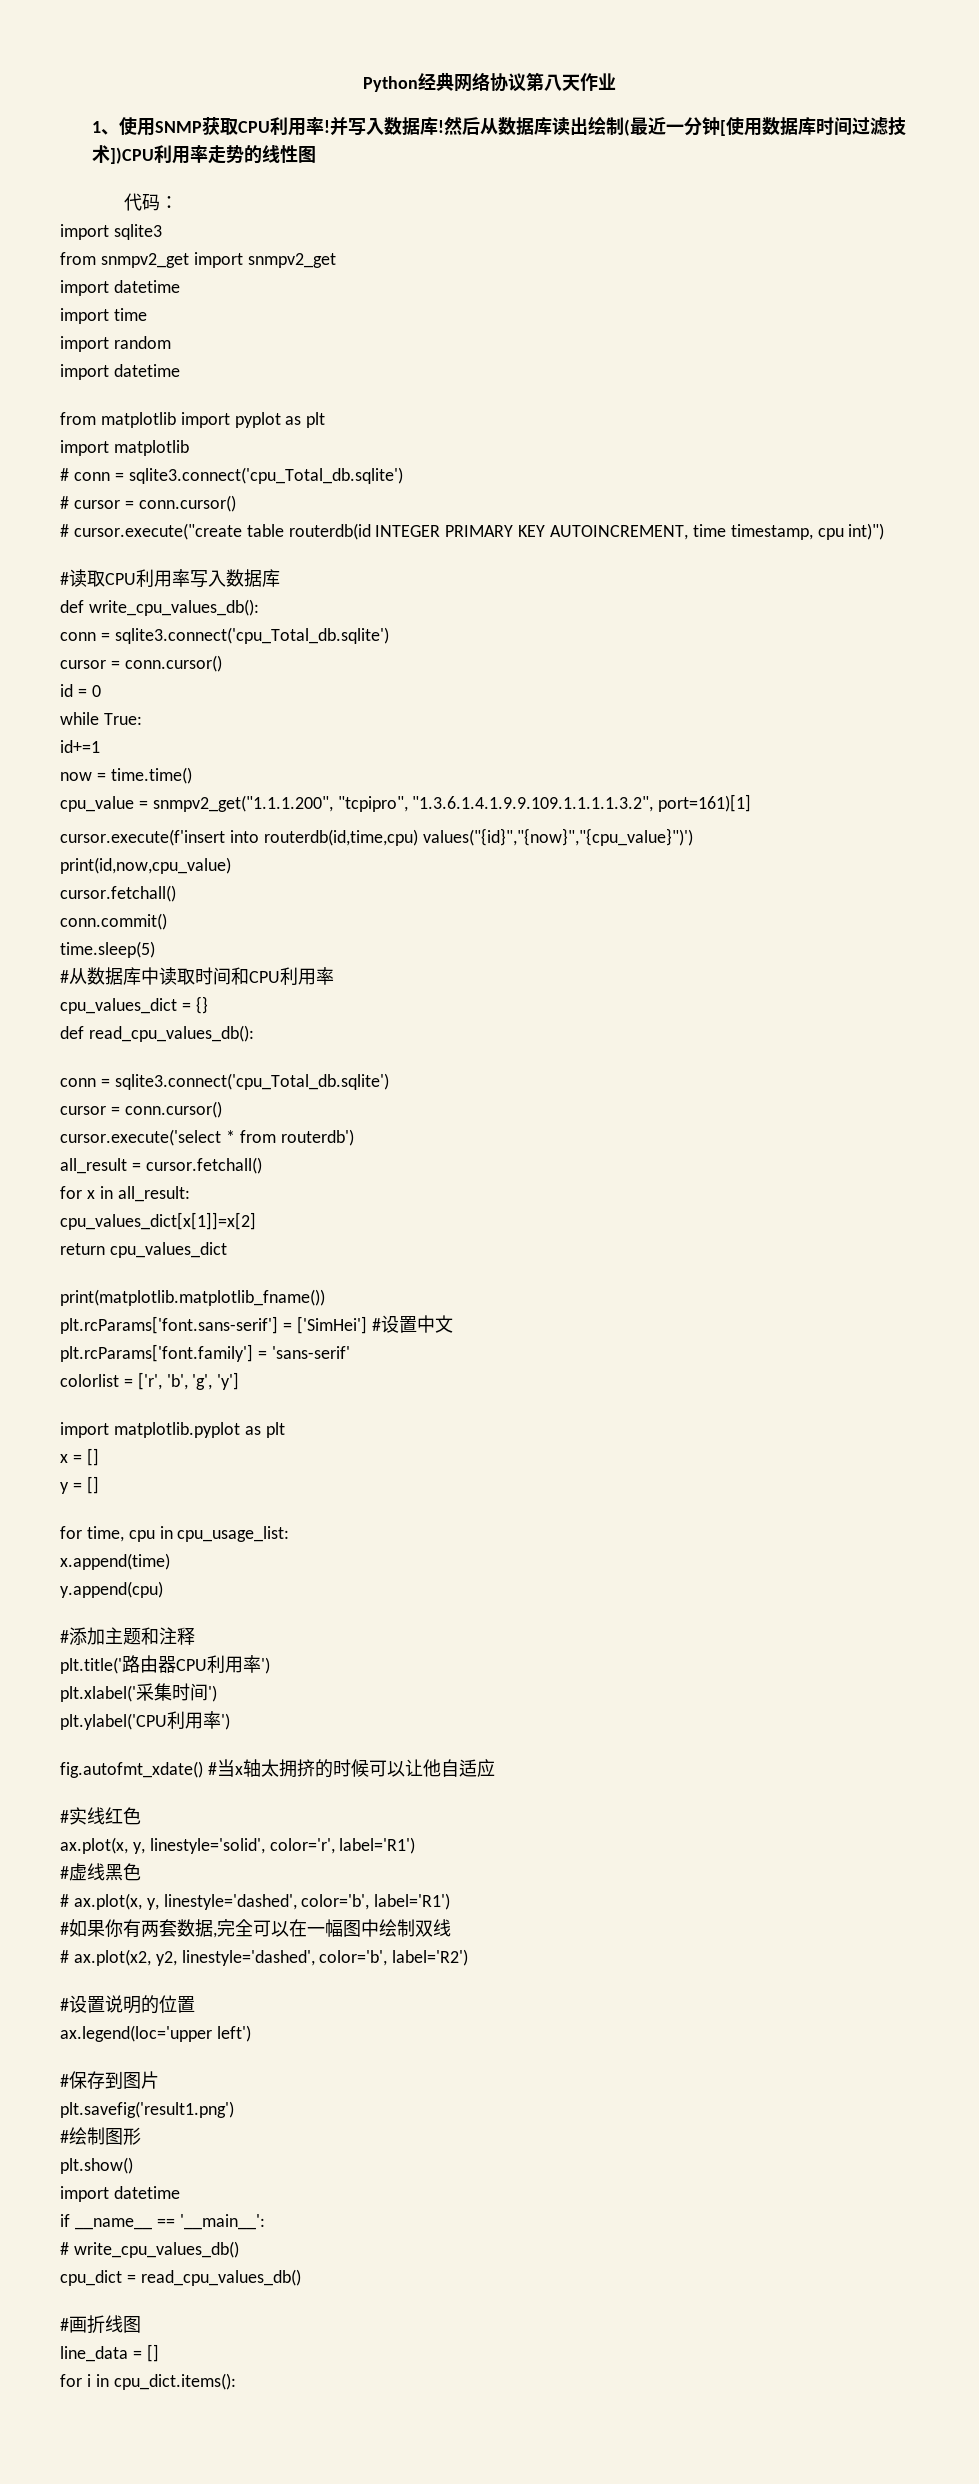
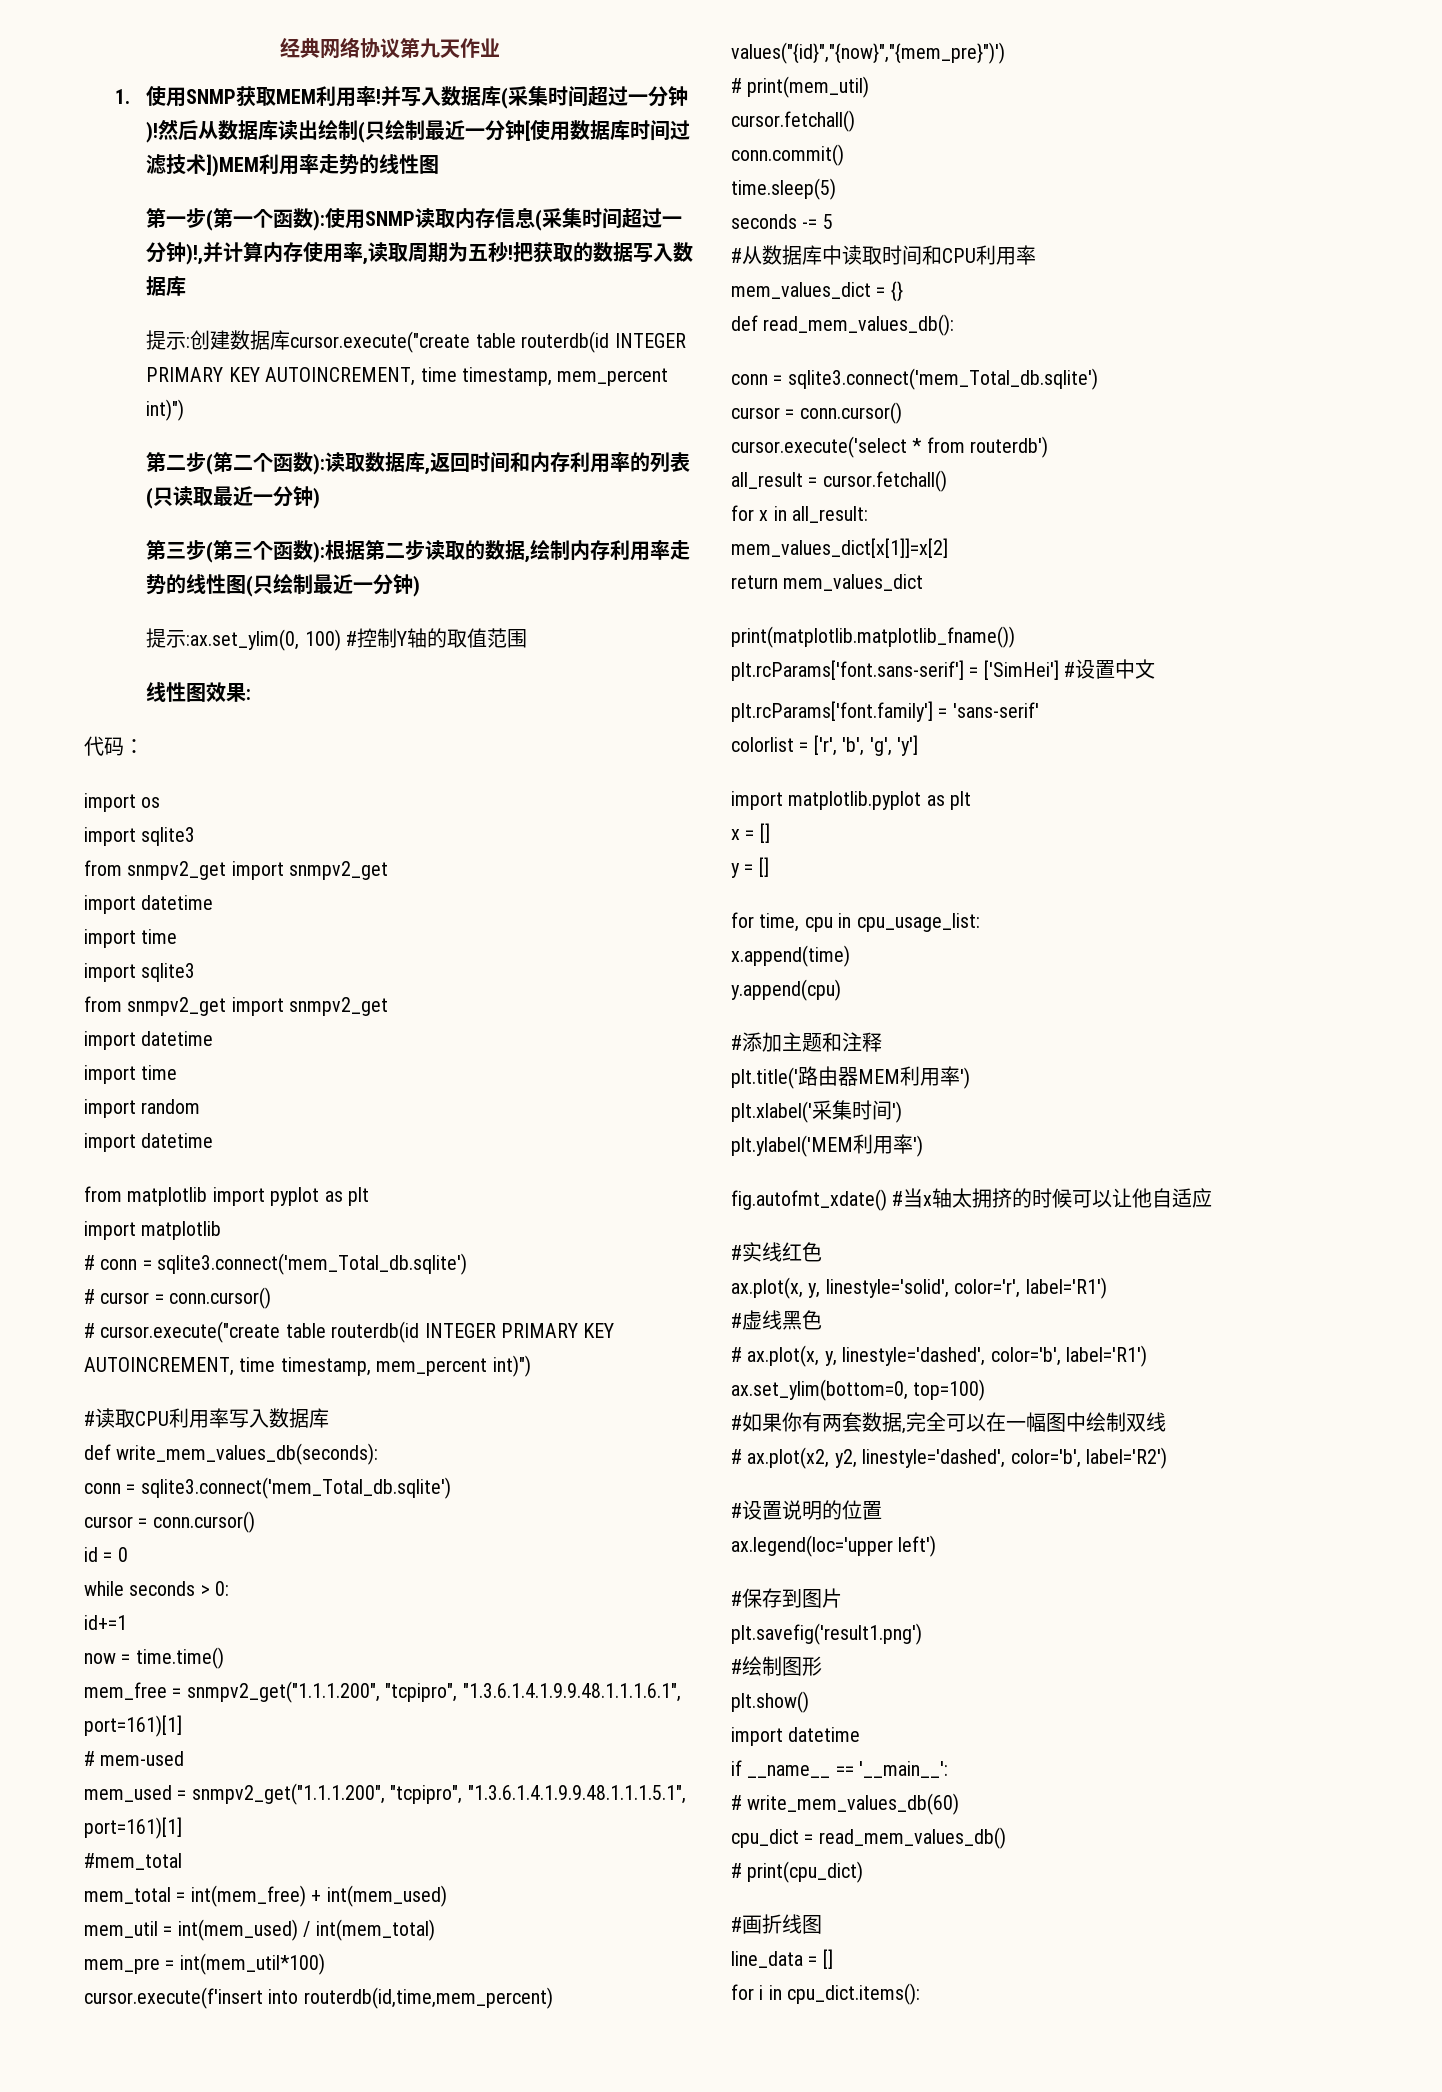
- Python经典网络协议第八天作业
+ 经典网络协议第九天作业
- 1、使用SNMP获取CPU利用率!
+ 1.使用SNMP获取MEM利用率!
- 并写入数据库!
+ 并写入数据库(采集时间超过一分钟)!
- 然后从数据库读出绘制(最近一分钟[使用数据库时间过滤技术])CPU利用率走势的线性图
+ 然后从数据库读出绘制(只绘制最近一分钟[使用数据库时间过滤技术])MEM利用率走势的线性图
+ 第一步(第一个函数):使用SNMP读取内存信息(采集时间超过一分钟)!,并计算内存使用率,读取周期为五秒!把获取的数据写入数据库
+ 提示:创建数据库cursor.execute("create table routerdb(id INTEGER PRIMARY KEY AUTOINCREMENT, time timestamp, mem_percent int)")
+ 第二步(第二个函数):读取数据库,返回时间和内存利用率的列表(只读取最近一分钟)
+ 第三步(第三个函数):根据第二步读取的数据,绘制内存利用率走势的线性图(只绘制最近一分钟)
+ 提示:ax.set_ylim(0, 100) #控制Y轴的取值范围
+ 线性图效果:
  代码：
+ import os
+ import sqlite3
+ from snmpv2_get import snmpv2_get
+ import datetime
+ import time
- # conn = sqlite3.connect('cpu_Total_db.sqlite')
+ # conn = sqlite3.connect('mem_Total_db.sqlite')
- # cursor.execute("create table routerdb(id INTEGER PRIMARY KEY AUTOINCREMENT, time timestamp, cpu int)")
+ # cursor.execute("create table routerdb(id INTEGER PRIMARY KEY AUTOINCREMENT, time timestamp, mem_percent int)")
- def write_cpu_values_db():
- conn = sqlite3.connect('cpu_Total_db.sqlite')
+ def write_mem_values_db(seconds):
+ conn = sqlite3.connect('mem_Total_db.sqlite')
- while True:
+ while seconds > 0:
- cpu_value = snmpv2_get("1.1.1.200", "tcpipro", "1.3.6.1.4.1.9.9.109.1.1.1.1.3.2", port=161)[1]
- cursor.execute(f'insert into routerdb(id,time,cpu) values("{id}","{now}","{cpu_value}")')
- print(id,now,cpu_value)
+ mem_free = snmpv2_get("1.1.1.200", "tcpipro", "1.3.6.1.4.1.9.9.48.1.1.1.6.1", port=161)[1]
+ # mem-used
+ mem_used = snmpv2_get("1.1.1.200", "tcpipro", "1.3.6.1.4.1.9.9.48.1.1.1.5.1", port=161)[1]
+ #mem_total
+ mem_total = int(mem_free) + int(mem_used)
+ mem_util = int(mem_used) / int(mem_total)
+ mem_pre = int(mem_util*100)
+ cursor.execute(f'insert into routerdb(id,time,mem_percent) values("{id}","{now}","{mem_pre}")')
+ # print(mem_util)
+ seconds -= 5
- cpu_values_dict = {}
+ mem_values_dict = {}
- def read_cpu_values_db():
- conn = sqlite3.connect('cpu_Total_db.sqlite')
+ def read_mem_values_db():
+ conn = sqlite3.connect('mem_Total_db.sqlite')
- cpu_values_dict[x[1]]=x[2]
+ mem_values_dict[x[1]]=x[2]
- return cpu_values_dict
+ return mem_values_dict
- plt.title('路由器CPU利用率')
+ plt.title('路由器MEM利用率')
- plt.ylabel('CPU利用率')
+ plt.ylabel('MEM利用率')
+ ax.set_ylim(bottom=0, top=100)
- # write_cpu_values_db()
+ # write_mem_values_db(60)
- cpu_dict = read_cpu_values_db()
+ cpu_dict = read_mem_values_db()
+ # print(cpu_dict)

